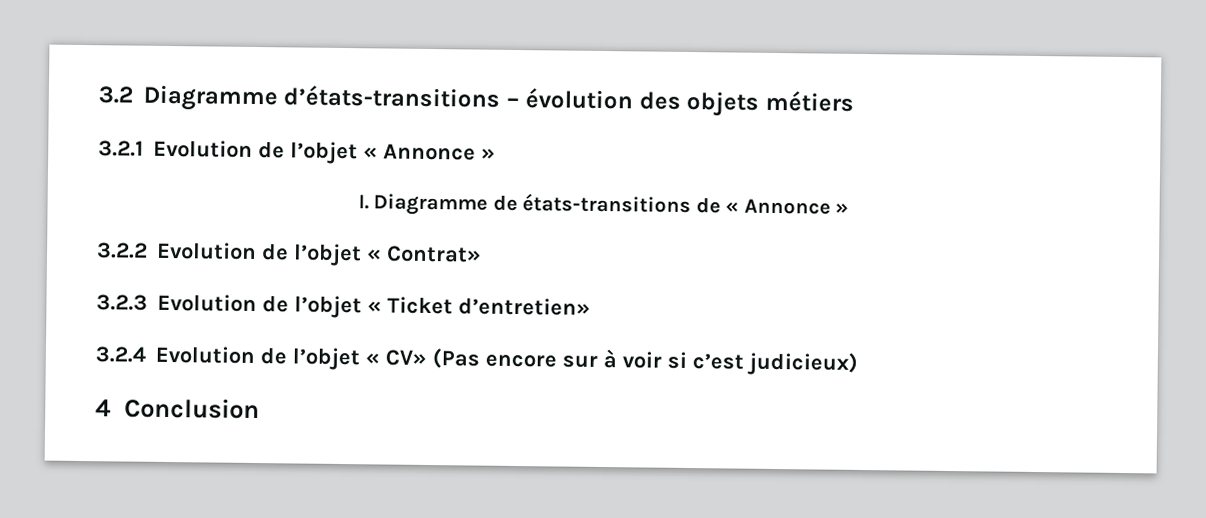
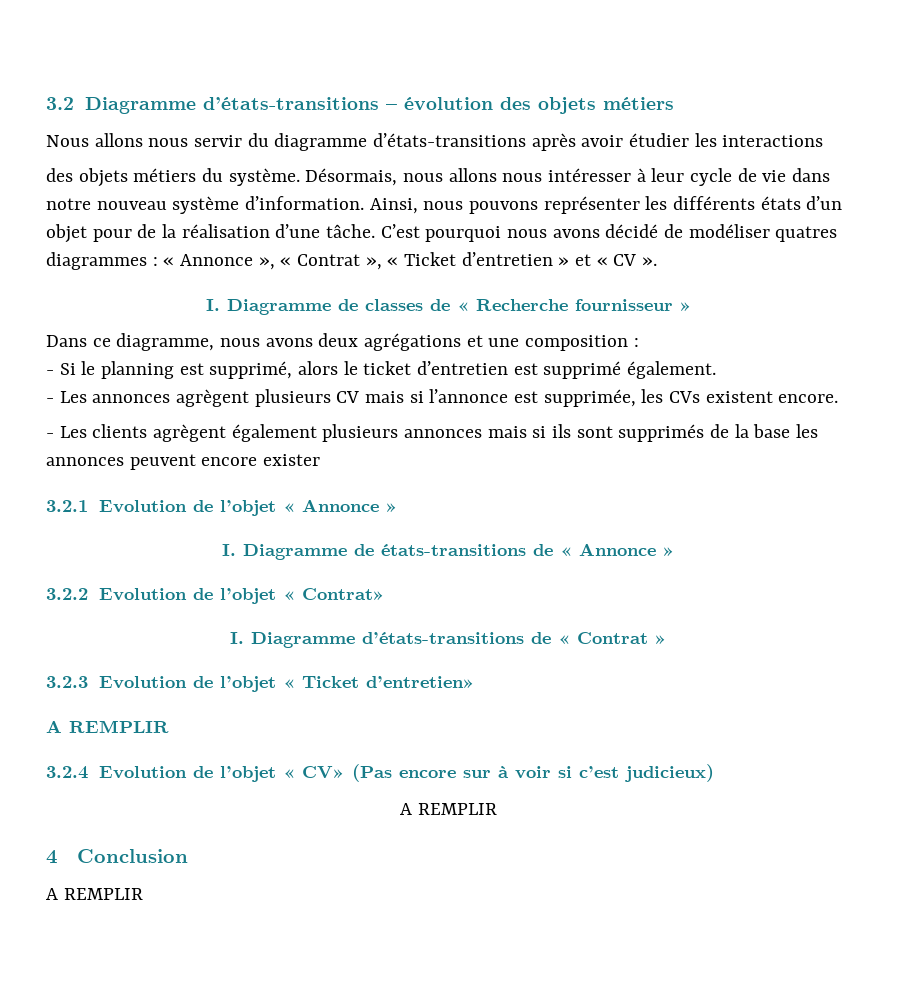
+ Nous allons nous servir du diagramme d’états-transitions après avoir étudier les interactions
+ des objets métiers du système. Désormais, nous allons nous intéresser à leur cycle de vie dans notre nouveau système d’information. Ainsi, nous pouvons représenter les différents états d’un objet pour de la réalisation d’une tâche. C’est pourquoi nous avons décidé de modéliser quatres diagrammes : « Annonce », « Contrat », « Ticket d’entretien » et « CV ».
+ I. Diagramme de classes de « Recherche fournisseur »
+ Dans ce diagramme, nous avons deux agrégations et une composition :
+ - Si le planning est supprimé, alors le ticket d’entretien est supprimé également.
+ - Les annonces agrègent plusieurs CV mais si l’annonce est supprimée, les CVs existent encore.
+ - Les clients agrègent également plusieurs annonces mais si ils sont supprimés de la base les annonces peuvent encore exister
+ I. Diagramme d’états-transitions de « Contrat »
  3.2.3 Evolution de l’objet « Ticket d’entretien»
+ A REMPLIR
  3.2.4 Evolution de l’objet « CV» (Pas encore sur à voir si c’est judicieux)
+ A REMPLIR
  4 Conclusion
+ A REMPLIR

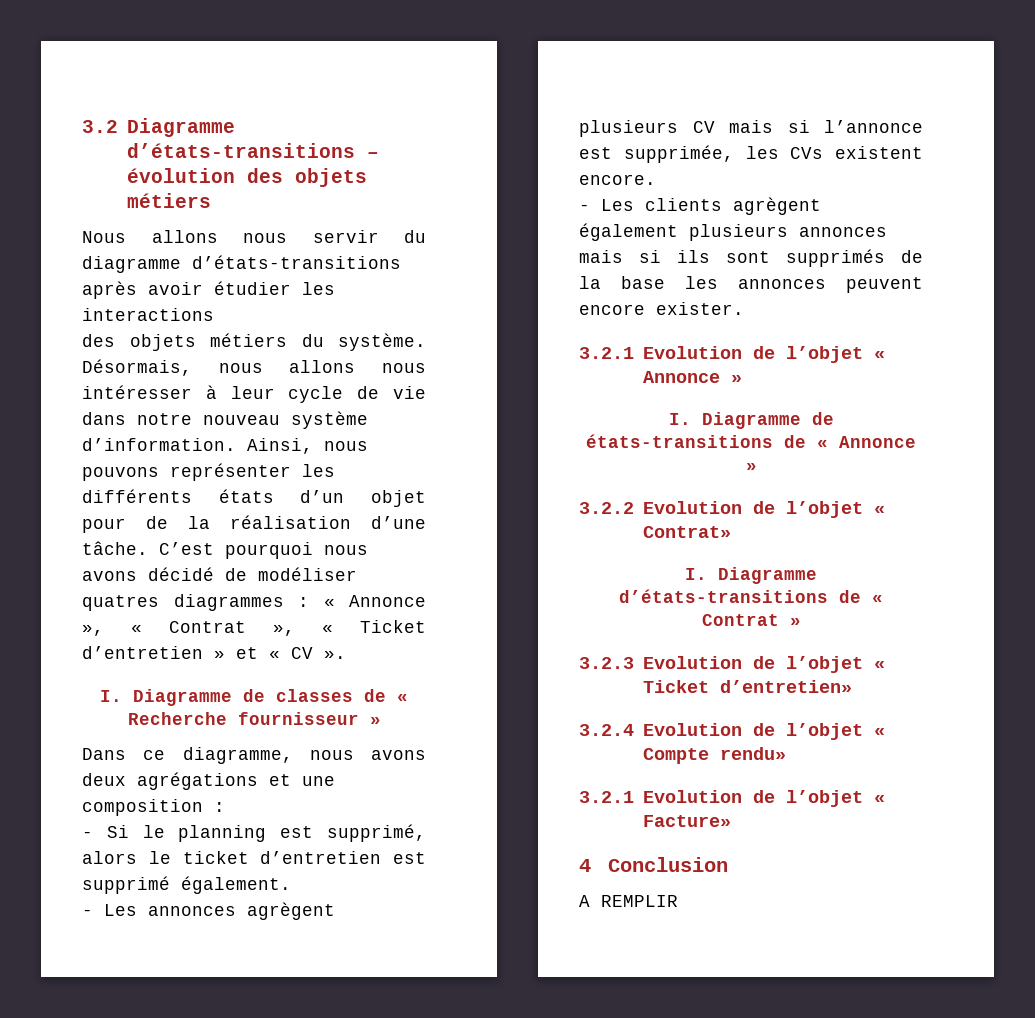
- - Les clients agrègent également plusieurs annonces mais si ils sont supprimés de la base les annonces peuvent encore exister
+ - Les clients agrègent également plusieurs annonces mais si ils sont supprimés de la base les annonces peuvent encore exister.
  3.2.3 Evolution de l’objet « Ticket d’entretien»
- A REMPLIR
- 3.2.4 Evolution de l’objet « CV» (Pas encore sur à voir si c’est judicieux)
- A REMPLIR
+ 3.2.4 Evolution de l’objet « Compte rendu»
+ 3.2.1 Evolution de l’objet « Facture»

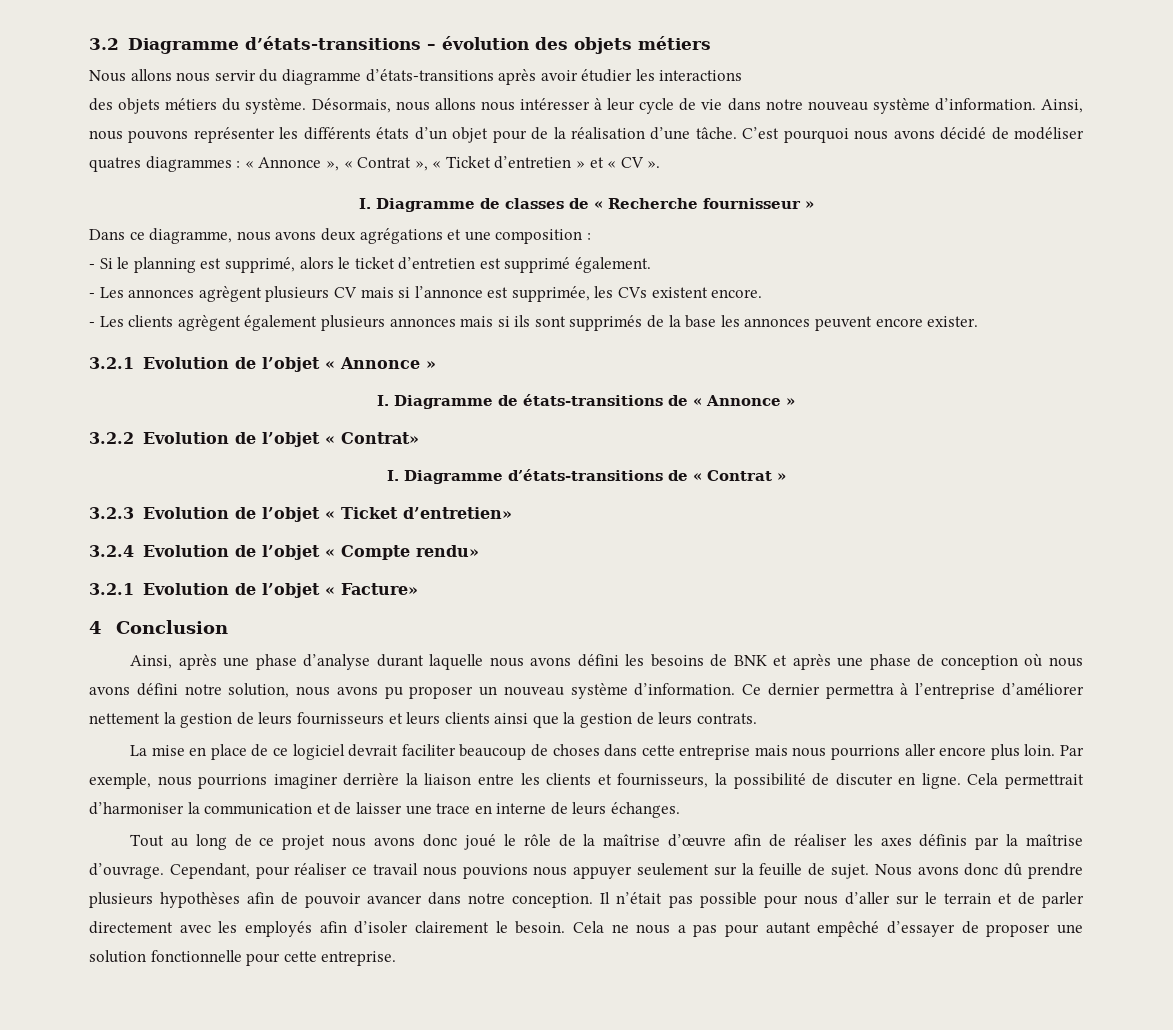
- A REMPLIR
+ Ainsi, après une phase d’analyse durant laquelle nous avons défini les besoins de BNK et après une phase de conception où nous avons défini notre solution, nous avons pu proposer un nouveau système d’information. Ce dernier permettra à l’entreprise d’améliorer nettement la gestion de leurs fournisseurs et leurs clients ainsi que la gestion de leurs contrats.
+ La mise en place de ce logiciel devrait faciliter beaucoup de choses dans cette entreprise mais nous pourrions aller encore plus loin. Par exemple, nous pourrions imaginer derrière la liaison entre les clients et fournisseurs, la possibilité de discuter en ligne. Cela permettrait d’harmoniser la communication et de laisser une trace en interne de leurs échanges.
+ Tout au long de ce projet nous avons donc joué le rôle de la maîtrise d’œuvre afin de réaliser les axes définis par la maîtrise d’ouvrage. Cependant, pour réaliser ce travail nous pouvions nous appuyer seulement sur la feuille de sujet. Nous avons donc dû prendre plusieurs hypothèses afin de pouvoir avancer dans notre conception. Il n’était pas possible pour nous d’aller sur le terrain et de parler directement avec les employés afin d’isoler clairement le besoin. Cela ne nous a pas pour autant empêché d’essayer de proposer une solution fonctionnelle pour cette entreprise.

